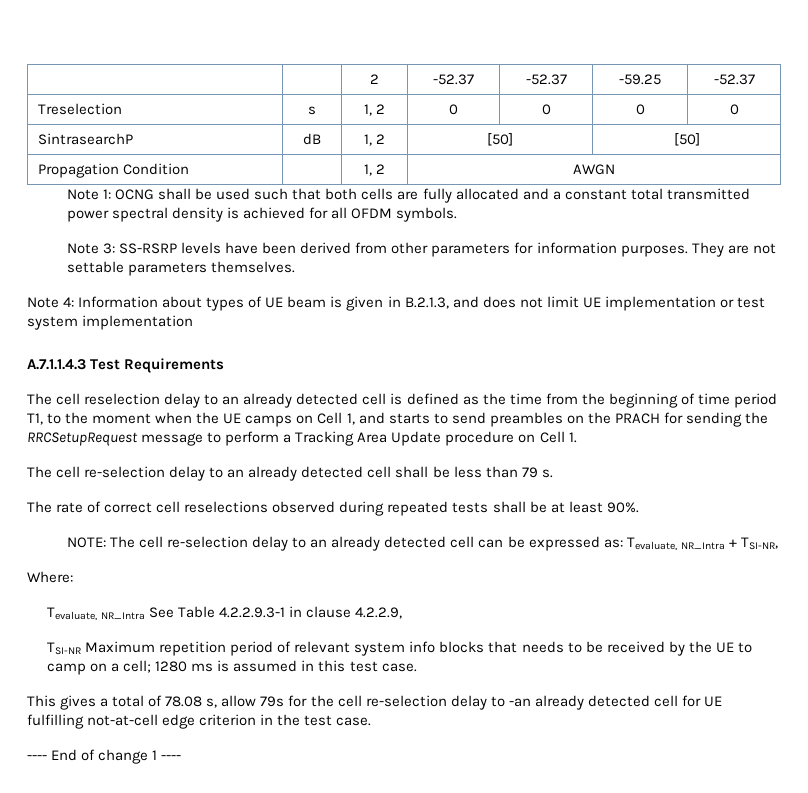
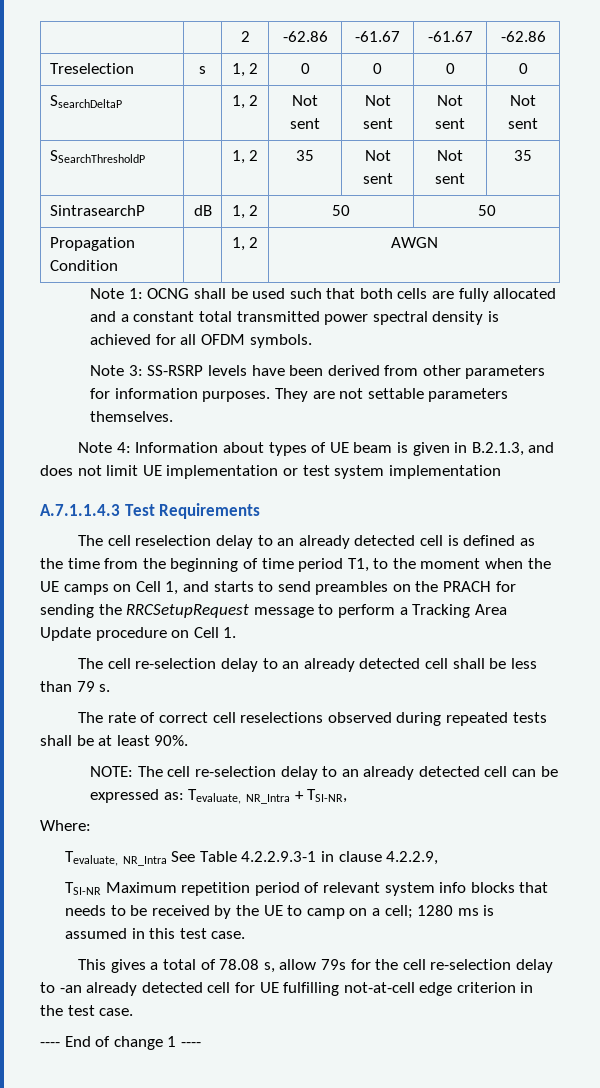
- | | 2 | -52.37 | -52.37 | -59.25 | -52.37
+ | | 2 | -62.86 | -61.67 | -61.67 | -62.86
+ SsearchDeltaP | | 1, 2 | Not sent | Not sent | Not sent | Not sent
+ SSearchThresholdP | | 1, 2 | 35 | Not sent | Not sent | 35
- SintrasearchP | dB | 1, 2 | [50] | [50]
+ SintrasearchP | dB | 1, 2 | 50 | 50

